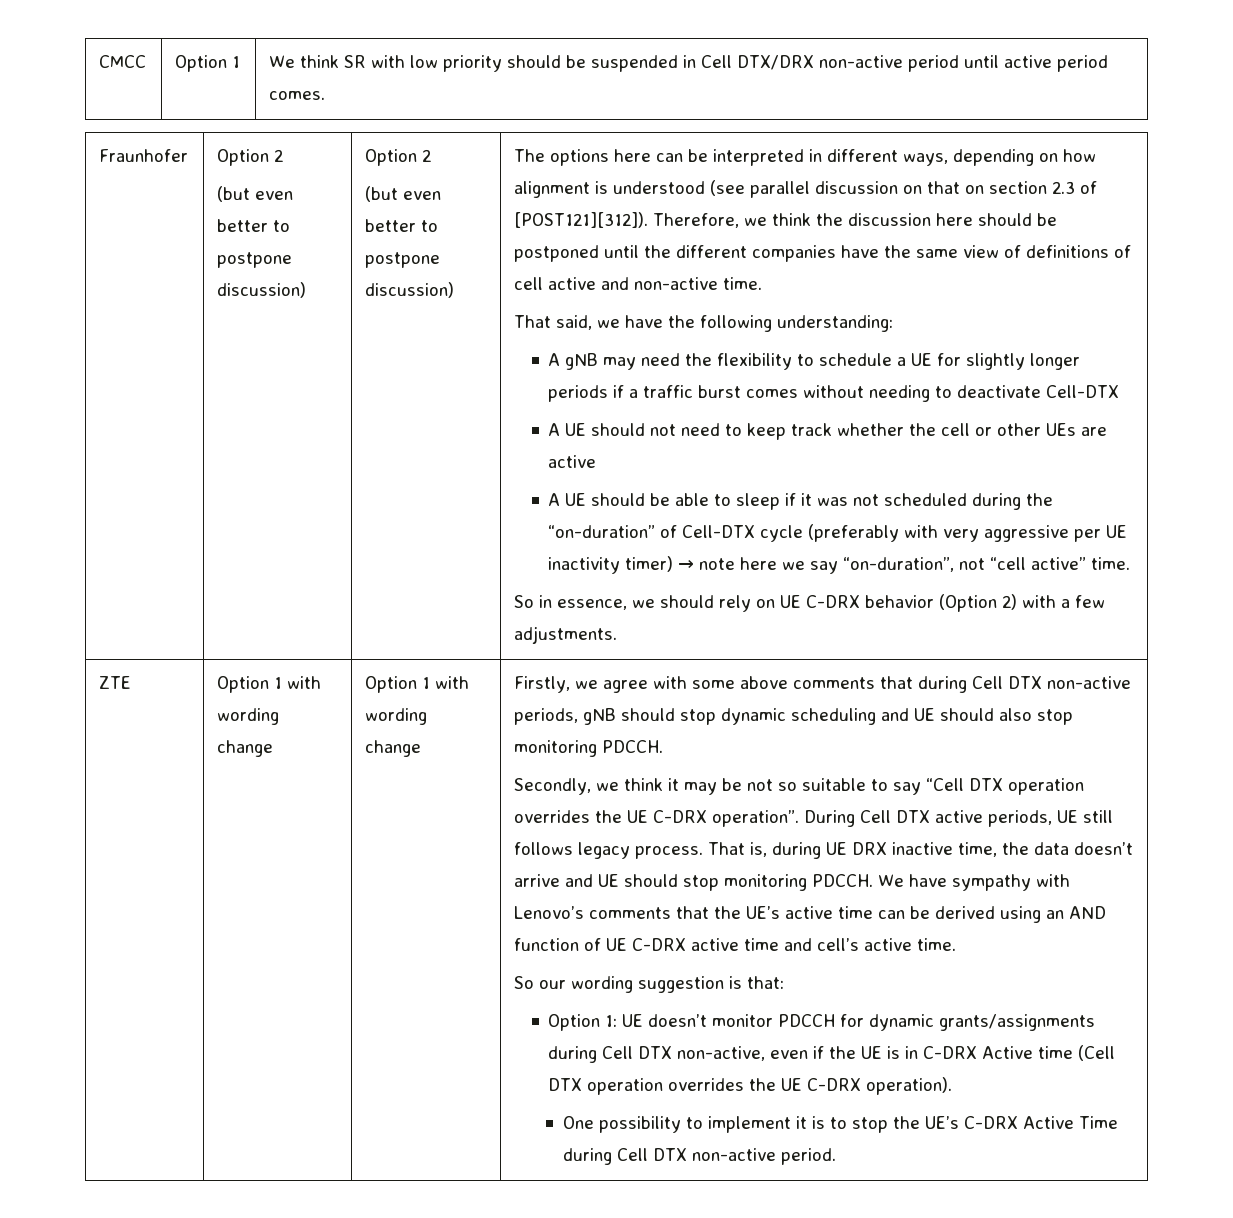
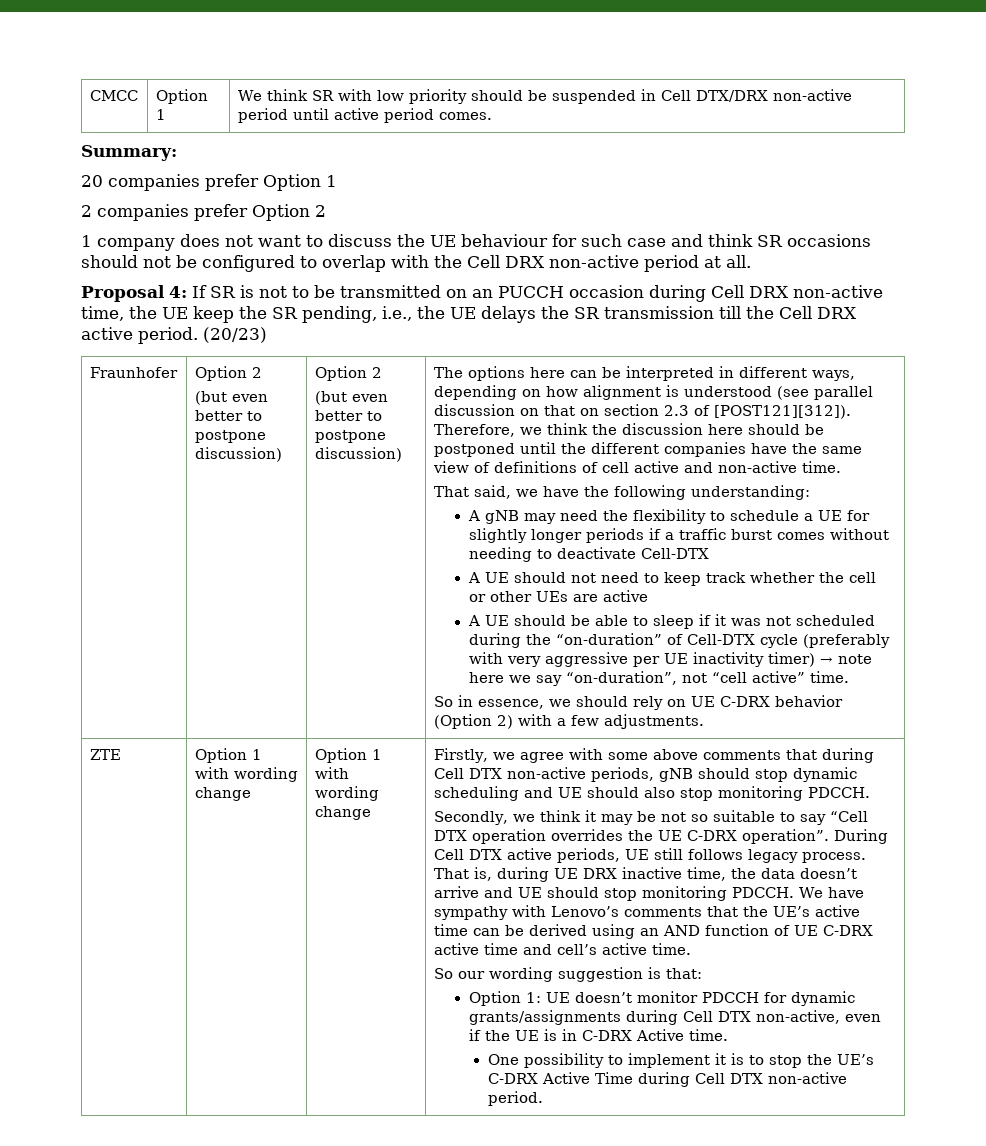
+ Summary:
+ 20 companies prefer Option 1
+ 2 companies prefer Option 2
+ 1 company does not want to discuss the UE behaviour for such case and think SR occasions should not be configured to overlap with the Cell DRX non-active period at all.
+ Proposal 4: If SR is not to be transmitted on an PUCCH occasion during Cell DRX non-active time, the UE keep the SR pending, i.e., the UE delays the SR transmission till the Cell DRX active period. (20/23)
- Option 1: UE doesn’t monitor PDCCH for dynamic grants/assignments during Cell DTX non-active, even if the UE is in C-DRX Active time (Cell DTX operation overrides the UE C-DRX operation).
+ Option 1: UE doesn’t monitor PDCCH for dynamic grants/assignments during Cell DTX non-active, even if the UE is in C-DRX Active time.

